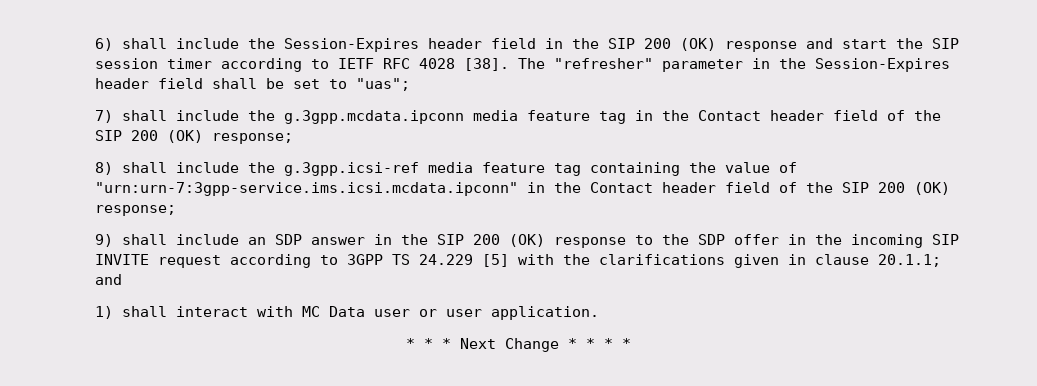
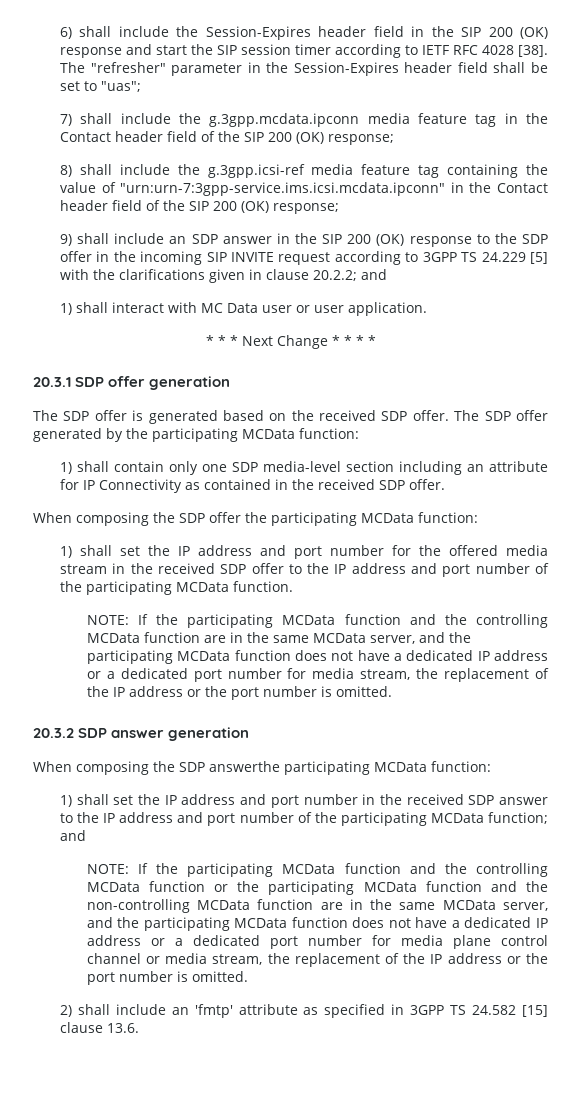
- 9) shall include an SDP answer in the SIP 200 (OK) response to the SDP offer in the incoming SIP INVITE request according to 3GPP TS 24.229 [5] with the clarifications given in clause 20.1.1; and
+ 9) shall include an SDP answer in the SIP 200 (OK) response to the SDP offer in the incoming SIP INVITE request according to 3GPP TS 24.229 [5] with the clarifications given in clause 20.2.2; and
+ 20.3.1 SDP offer generation
+ The SDP offer is generated based on the received SDP offer. The SDP offer generated by the participating MCData function:
+ 1) shall contain only one SDP media-level section including an attribute for IP Connectivity as contained in the received SDP offer.
+ When composing the SDP offer the participating MCData function:
+ 1) shall set the IP address and port number for the offered media stream in the received SDP offer to the IP address and port number of the participating MCData function.
+ NOTE: If the participating MCData function and the controlling MCData function are in the same MCData server, and the participating MCData function does not have a dedicated IP address or a dedicated port number for media stream, the replacement of the IP address or the port number is omitted.
+ 20.3.2 SDP answer generation
+ When composing the SDP answerthe participating MCData function:
+ 1) shall set the IP address and port number in the received SDP answer to the IP address and port number of the participating MCData function; and
+ NOTE: If the participating MCData function and the controlling MCData function or the participating MCData function and the non-controlling MCData function are in the same MCData server, and the participating MCData function does not have a dedicated IP address or a dedicated port number for media plane control channel or media stream, the replacement of the IP address or the port number is omitted.
+ 2) shall include an 'fmtp' attribute as specified in 3GPP TS 24.582 [15] clause 13.6.

